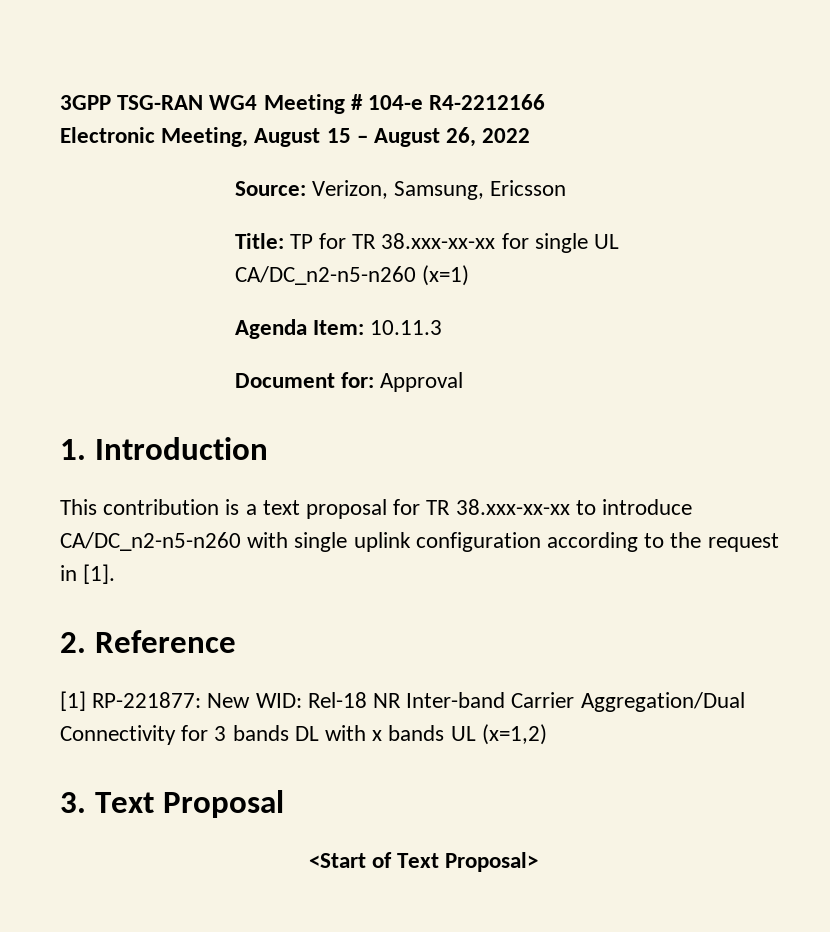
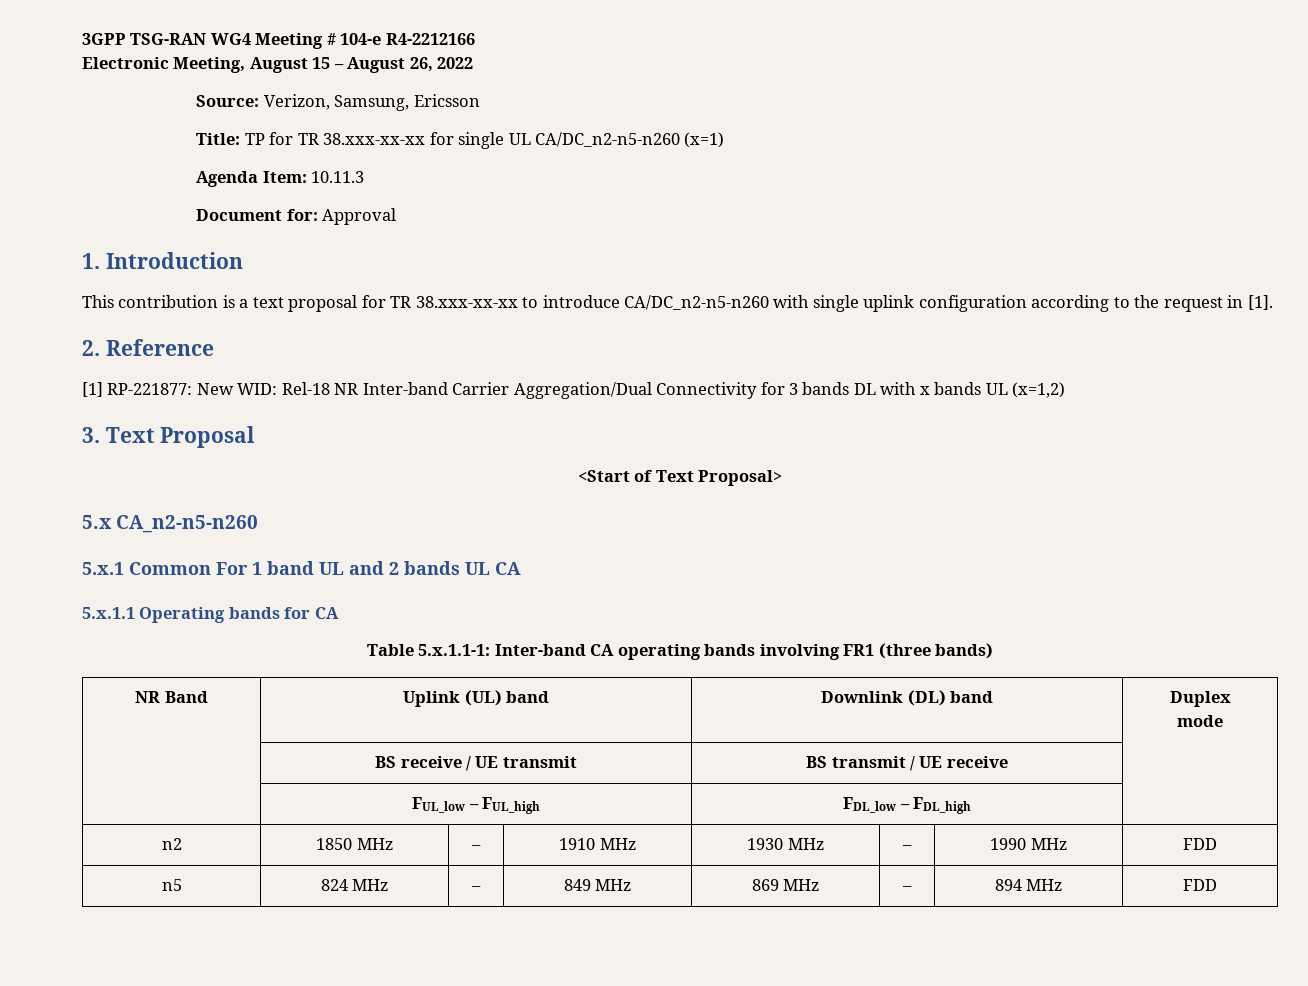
+ 5.x CA_n2-n5-n260
+ 5.x.1 Common For 1 band UL and 2 bands UL CA
+ 5.x.1.1 Operating bands for CA
+ Table 5.x.1.1-1: Inter-band CA operating bands involving FR1 (three bands)
+ NR Band | Uplink (UL) band | Downlink (DL) band | Duplex
+ mode
+ | BS receive / UE transmit | BS transmit / UE receive |
+ | FUL_low – FUL_high | FDL_low – FDL_high |
+ n2 | 1850 MHz | – | 1910 MHz | 1930 MHz | – | 1990 MHz | FDD
+ n5 | 824 MHz | – | 849 MHz | 869 MHz | – | 894 MHz | FDD

